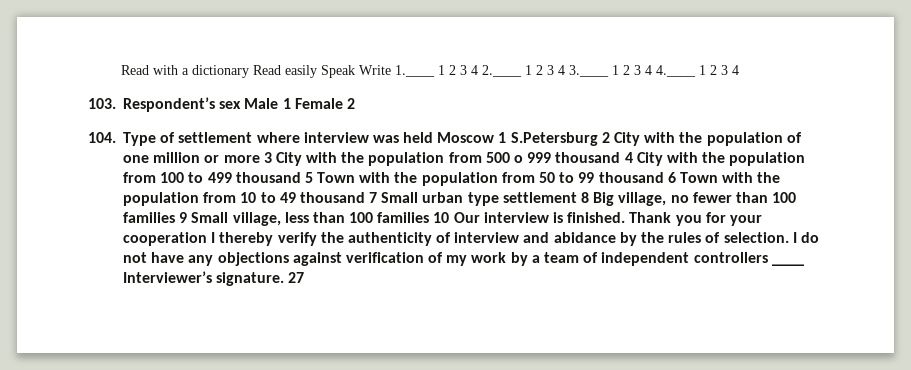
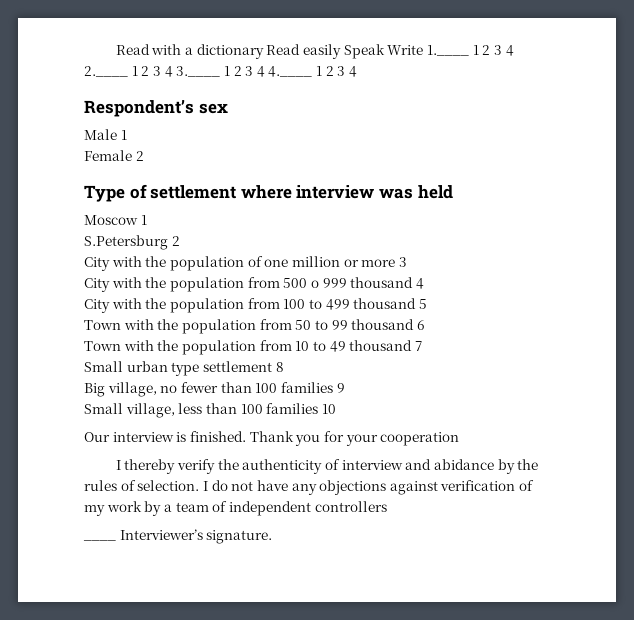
- 103. Respondent’s sex Male 1 Female 2
+ Respondent’s sex
+ Male 1
+ Female 2
- 104. Type of settlement where interview was held Moscow 1 S.Petersburg 2 City with the population of one million or more 3 City with the population from 500 o 999 thousand 4 City with the population from 100 to 499 thousand 5 Town with the population from 50 to 99 thousand 6 Town with the population from 10 to 49 thousand 7 Small urban type settlement 8 Big village, no fewer than 100 families 9 Small village, less than 100 families 10 Our interview is finished.
+ Type of settlement where interview was held
+ Moscow 1
+ S.Petersburg 2
+ City with the population of one million or more 3
+ City with the population from 500 o 999 thousand 4
+ City with the population from 100 to 499 thousand 5
+ Town with the population from 50 to 99 thousand 6
+ Town with the population from 10 to 49 thousand 7
+ Small urban type settlement 8
+ Big village, no fewer than 100 families 9
+ Small village, less than 100 families 10
+ Our interview is finished.
- Thank you for your cooperation I thereby verify the authenticity of interview and abidance by the rules of selection.
+ Thank you for your cooperation
+ I thereby verify the authenticity of interview and abidance by the rules of selection.
- I do not have any objections against verification of my work by a team of independent controllers ____ Interviewer’s signature. 27
+ I do not have any objections against verification of my work by a team of independent controllers
+ ____ Interviewer’s signature.

